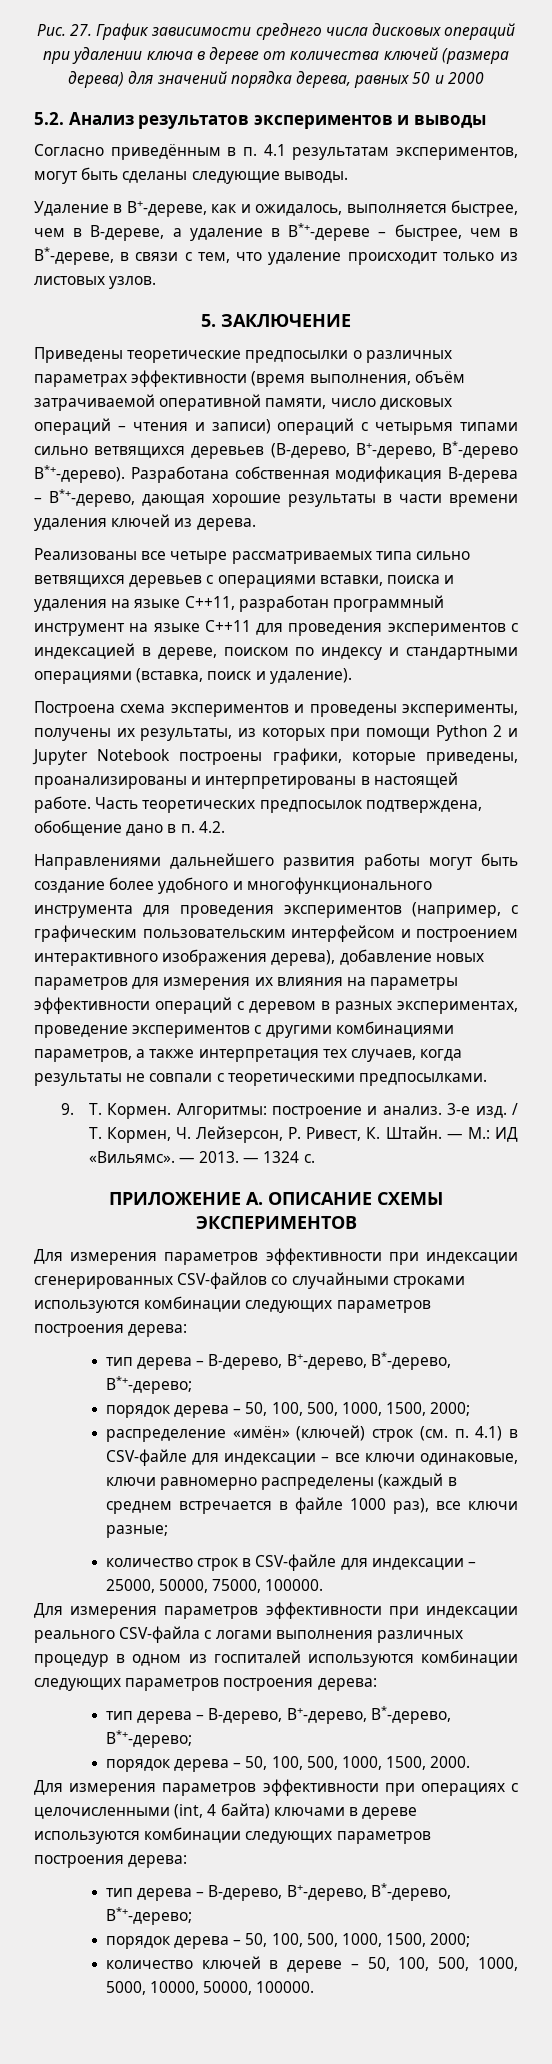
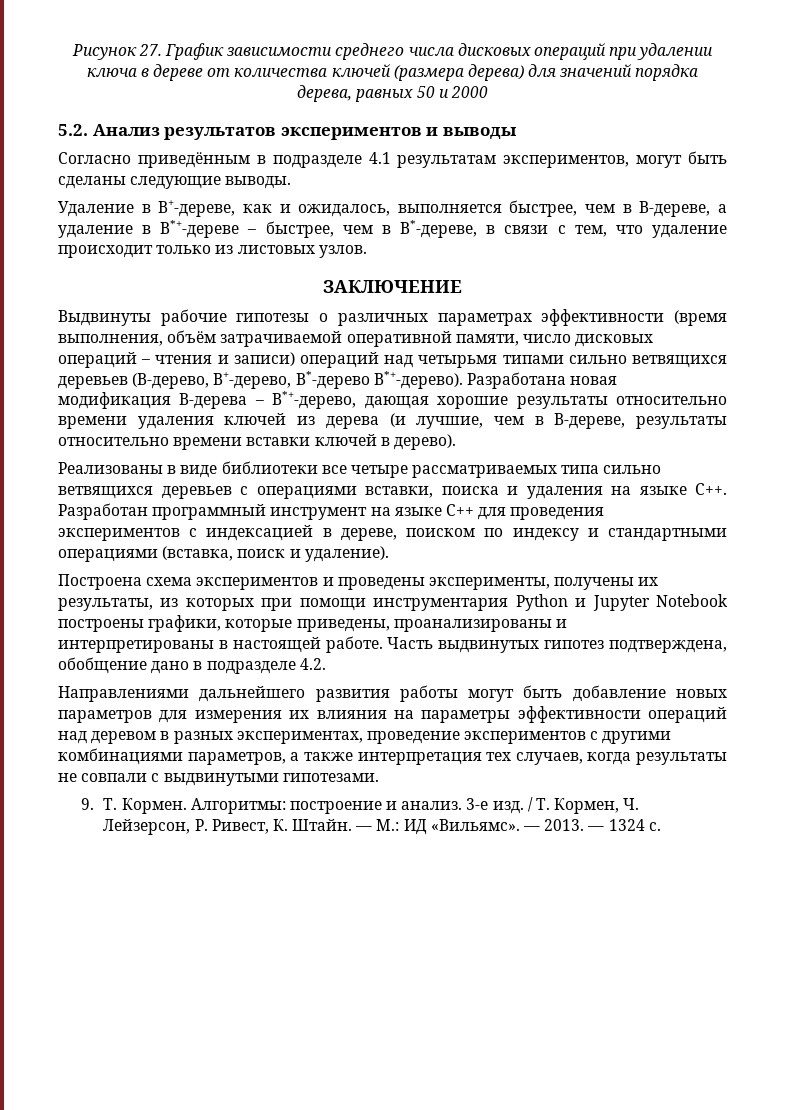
- Рис. 27. График зависимости среднего числа дисковых операций при удалении ключа в дереве от количества ключей (размера дерева) для значений порядка дерева, равных 50 и 2000
+ Рисунок 27. График зависимости среднего числа дисковых операций при удалении ключа в дереве от количества ключей (размера дерева) для значений порядка дерева, равных 50 и 2000
- Согласно приведённым в п. 4.1 результатам экспериментов, могут быть сделаны следующие выводы.
+ Согласно приведённым в подразделе 4.1 результатам экспериментов, могут быть сделаны следующие выводы.
- 5. ЗАКЛЮЧЕНИЕ
+ ЗАКЛЮЧЕНИЕ
- Приведены теоретические предпосылки о различных параметрах эффективности (время выполнения, объём затрачиваемой оперативной памяти, число дисковых операций – чтения и записи) операций с четырьмя типами сильно ветвящихся деревьев (B-дерево, B+-дерево, B*-дерево B*+-дерево).
+ Выдвинуты рабочие гипотезы о различных параметрах эффективности (время выполнения, объём затрачиваемой оперативной памяти, число дисковых операций – чтения и записи) операций над четырьмя типами сильно ветвящихся деревьев (B-дерево, B+-дерево, B*-дерево B*+-дерево).
- Разработана собственная модификация B-дерева – B*+-дерево, дающая хорошие результаты в части времени удаления ключей из дерева.
- Реализованы все четыре рассматриваемых типа сильно ветвящихся деревьев с операциями вставки, поиска и удаления на языке C++11, разработан программный инструмент на языке C++11 для проведения экспериментов с индексацией в дереве, поиском по индексу и стандартными операциями (вставка, поиск и удаление).
+ Разработана новая модификация B-дерева – B*+-дерево, дающая хорошие результаты относительно времени удаления ключей из дерева (и лучшие, чем в B-дереве, результаты относительно времени вставки ключей в дерево).
+ Реализованы в виде библиотеки все четыре рассматриваемых типа сильно ветвящихся деревьев с операциями вставки, поиска и удаления на языке C++. Разработан программный инструмент на языке C++ для проведения экспериментов с индексацией в дереве, поиском по индексу и стандартными операциями (вставка, поиск и удаление).
- Построена схема экспериментов и проведены эксперименты, получены их результаты, из которых при помощи Python 2 и Jupyter Notebook построены графики, которые приведены, проанализированы и интерпретированы в настоящей работе.
+ Построена схема экспериментов и проведены эксперименты, получены их результаты, из которых при помощи инструментария Python и Jupyter Notebook построены графики, которые приведены, проанализированы и интерпретированы в настоящей работе.
- Часть теоретических предпосылок подтверждена, обобщение дано в п. 4.2.
+ Часть выдвинутых гипотез подтверждена, обобщение дано в подразделе 4.2.
- Направлениями дальнейшего развития работы могут быть создание более удобного и многофункционального инструмента для проведения экспериментов (например, с графическим пользовательским интерфейсом и построением интерактивного изображения дерева), добавление новых параметров для измерения их влияния на параметры эффективности операций с деревом в разных экспериментах, проведение экспериментов с другими комбинациями параметров, а также интерпретация тех случаев, когда результаты не совпали с теоретическими предпосылками.
+ Направлениями дальнейшего развития работы могут быть добавление новых параметров для измерения их влияния на параметры эффективности операций над деревом в разных экспериментах, проведение экспериментов с другими комбинациями параметров, а также интерпретация тех случаев, когда результаты не совпали с выдвинутыми гипотезами.
- ПРИЛОЖЕНИЕ A. ОПИСАНИЕ СХЕМЫ ЭКСПЕРИМЕНТОВ
- Для измерения параметров эффективности при индексации сгенерированных CSV-файлов со случайными строками используются комбинации следующих параметров построения дерева:
- тип дерева – B-дерево, B+-дерево, B*-дерево, B*+-дерево;
- порядок дерева – 50, 100, 500, 1000, 1500, 2000;
- распределение «имён» (ключей) строк (см. п. 4.1) в CSV-файле для индексации – все ключи одинаковые, ключи равномерно распределены (каждый в среднем встречается в файле 1000 раз), все ключи разные;
- количество строк в CSV-файле для индексации – 25000, 50000, 75000, 100000.
- Для измерения параметров эффективности при индексации реального CSV-файла с логами выполнения различных процедур в одном из госпиталей используются комбинации следующих параметров построения дерева:
- тип дерева – B-дерево, B+-дерево, B*-дерево, B*+-дерево;
- порядок дерева – 50, 100, 500, 1000, 1500, 2000.
- Для измерения параметров эффективности при операциях с целочисленными (int, 4 байта) ключами в дереве используются комбинации следующих параметров построения дерева:
- тип дерева – B-дерево, B+-дерево, B*-дерево, B*+-дерево;
- порядок дерева – 50, 100, 500, 1000, 1500, 2000;
- количество ключей в дереве – 50, 100, 500, 1000, 5000, 10000, 50000, 100000.

